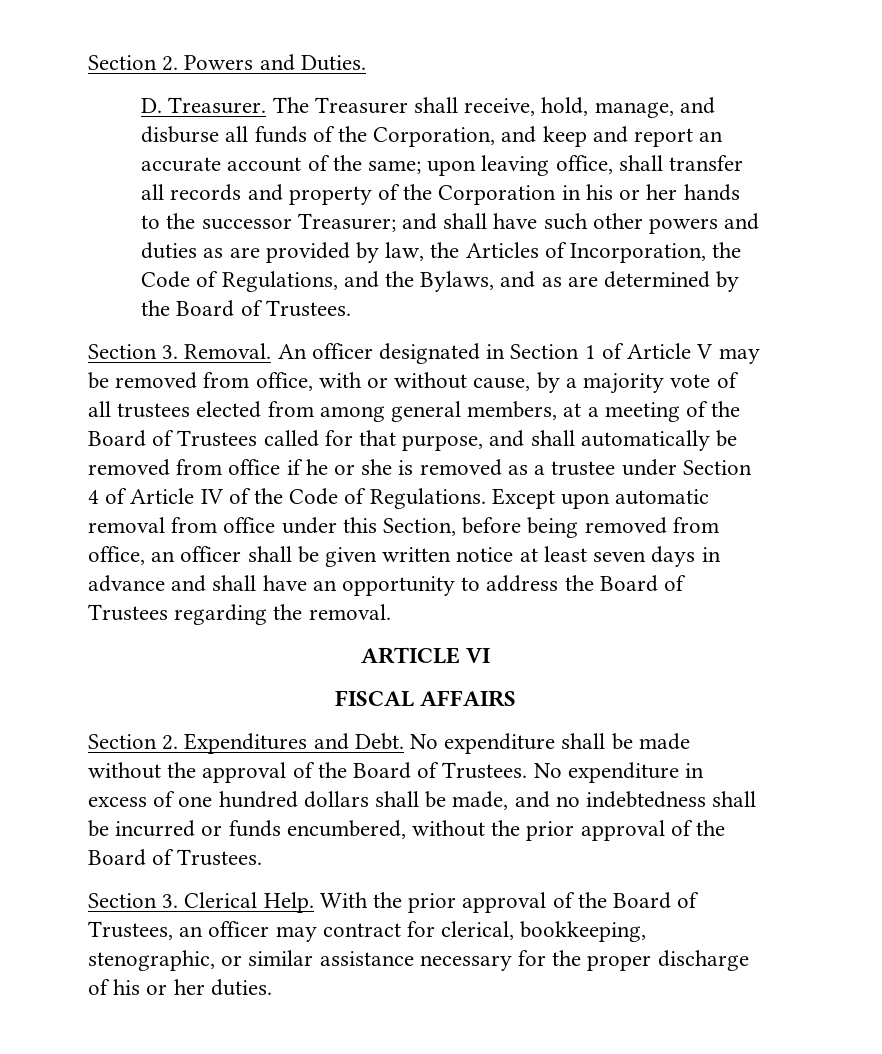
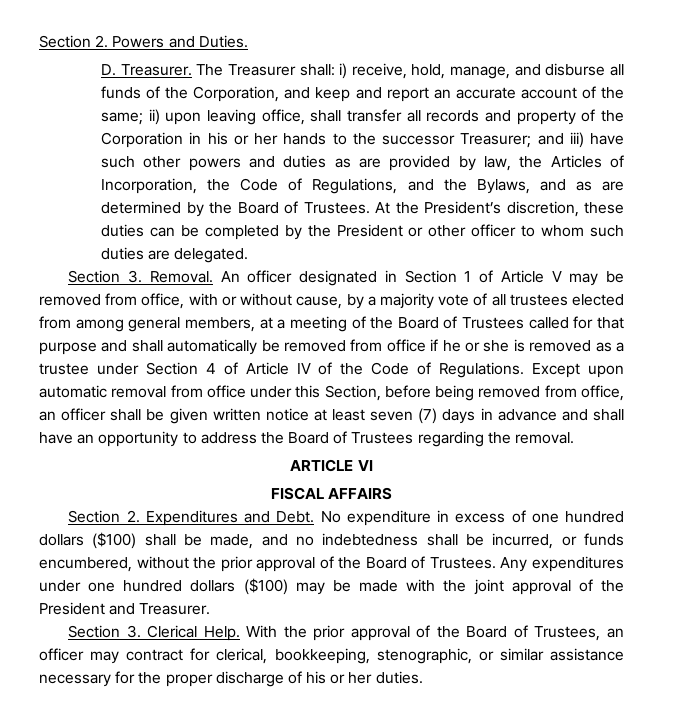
- The Treasurer shall receive, hold, manage, and disburse all funds of the Corporation, and keep and report an accurate account of the same;
+ The Treasurer shall: i) receive, hold, manage, and disburse all funds of the Corporation, and keep and report an accurate account of the same;
- upon leaving office, shall transfer all records and property of the Corporation in his or her hands to the successor Treasurer;
+ ii) upon leaving office, shall transfer all records and property of the Corporation in his or her hands to the successor Treasurer;
- and shall have such other powers and duties as are provided by law, the Articles of Incorporation, the Code of Regulations, and the Bylaws, and as are determined by the Board of Trustees.
+ and iii) have such other powers and duties as are provided by law, the Articles of Incorporation, the Code of Regulations, and the Bylaws, and as are determined by the Board of Trustees. At the President’s discretion, these duties can be completed by the President or other officer to whom such duties are delegated.
- An officer designated in Section 1 of Article V may be removed from office, with or without cause, by a majority vote of all trustees elected from among general members, at a meeting of the Board of Trustees called for that purpose, and shall automatically be removed from office if he or she is removed as a trustee under Section 4 of Article IV of the Code of Regulations.
+ An officer designated in Section 1 of Article V may be removed from office, with or without cause, by a majority vote of all trustees elected from among general members, at a meeting of the Board of Trustees called for that purpose and shall automatically be removed from office if he or she is removed as a trustee under Section 4 of Article IV of the Code of Regulations.
- Except upon automatic removal from office under this Section, before being removed from office, an officer shall be given written notice at least seven days in advance and shall have an opportunity to address the Board of Trustees regarding the removal.
+ Except upon automatic removal from office under this Section, before being removed from office, an officer shall be given written notice at least seven (7) days in advance and shall have an opportunity to address the Board of Trustees regarding the removal.
- No expenditure shall be made without the approval of the Board of Trustees. No expenditure in excess of one hundred dollars shall be made, and no indebtedness shall be incurred or funds encumbered, without the prior approval of the Board of Trustees.
+ No expenditure in excess of one hundred dollars ($100) shall be made, and no indebtedness shall be incurred, or funds encumbered, without the prior approval of the Board of Trustees. Any expenditures under one hundred dollars ($100) may be made with the joint approval of the President and Treasurer.

